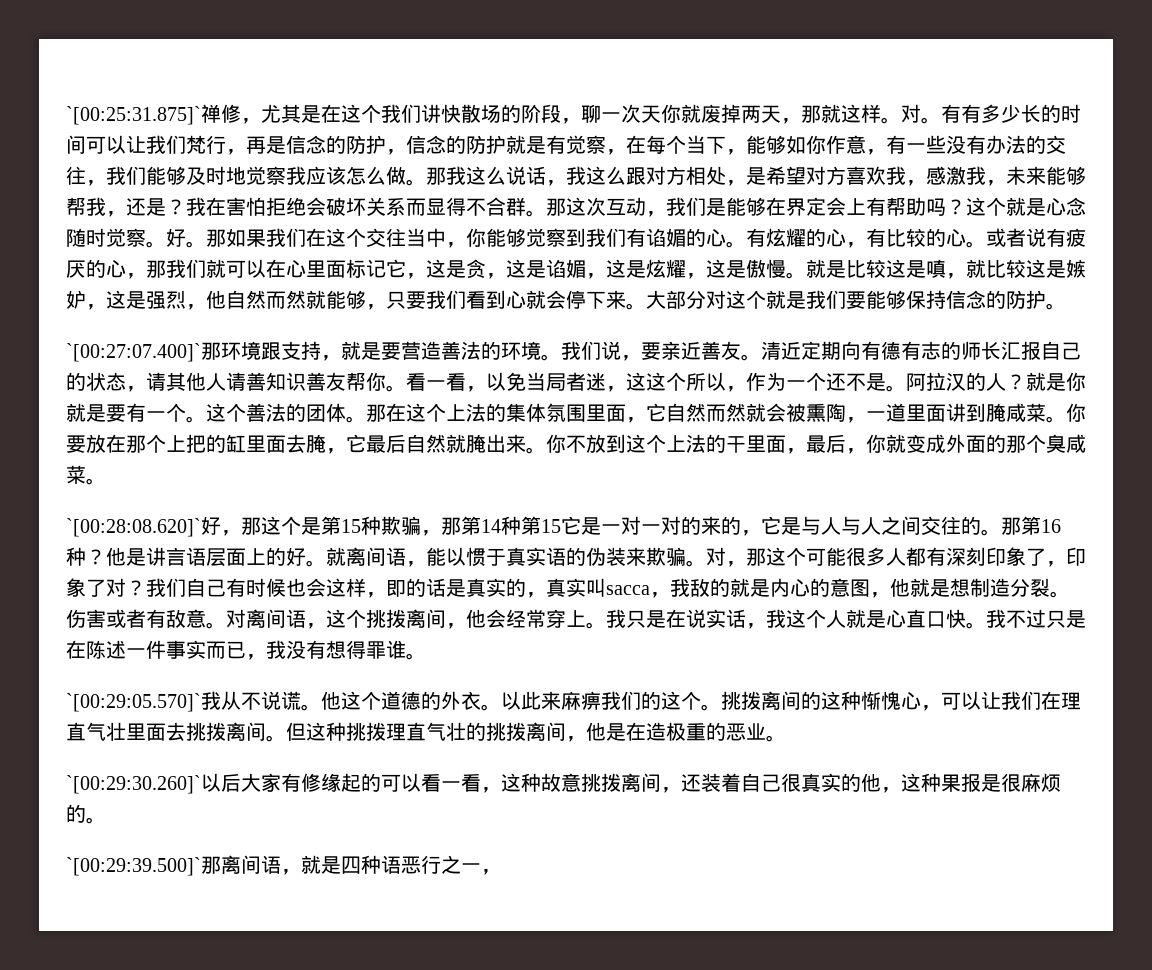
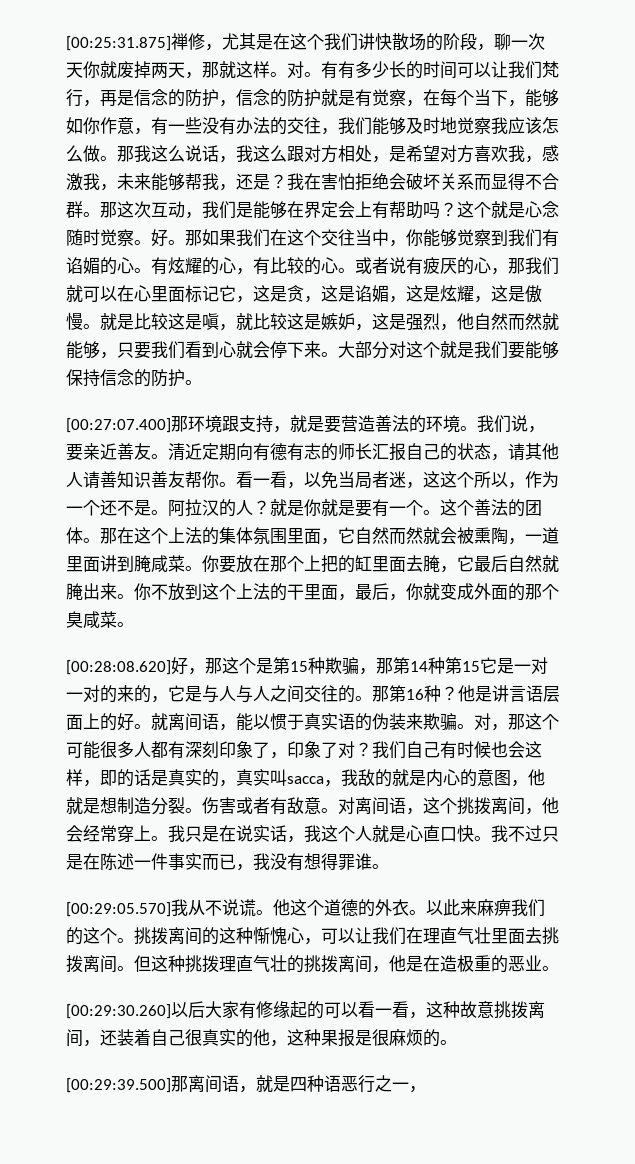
- `[00:25:31.875]`禅修，尤其是在这个我们讲快散场的阶段，聊一次天你就废掉两天，那就这样。
+ [00:25:31.875]禅修，尤其是在这个我们讲快散场的阶段，聊一次天你就废掉两天，那就这样。
- `[00:27:07.400]`那环境跟支持，就是要营造善法的环境。
+ [00:27:07.400]那环境跟支持，就是要营造善法的环境。
- `[00:28:08.620]`好，那这个是第15种欺骗，那第14种第15它是一对一对的来的，它是与人与人之间交往的。
+ [00:28:08.620]好，那这个是第15种欺骗，那第14种第15它是一对一对的来的，它是与人与人之间交往的。
- `[00:29:05.570]`我从不说谎。
+ [00:29:05.570]我从不说谎。
- `[00:29:30.260]`以后大家有修缘起的可以看一看，这种故意挑拨离间，还装着自己很真实的他，这种果报是很麻烦的。
+ [00:29:30.260]以后大家有修缘起的可以看一看，这种故意挑拨离间，还装着自己很真实的他，这种果报是很麻烦的。
- `[00:29:39.500]`那离间语，就是四种语恶行之一，
+ [00:29:39.500]那离间语，就是四种语恶行之一，

